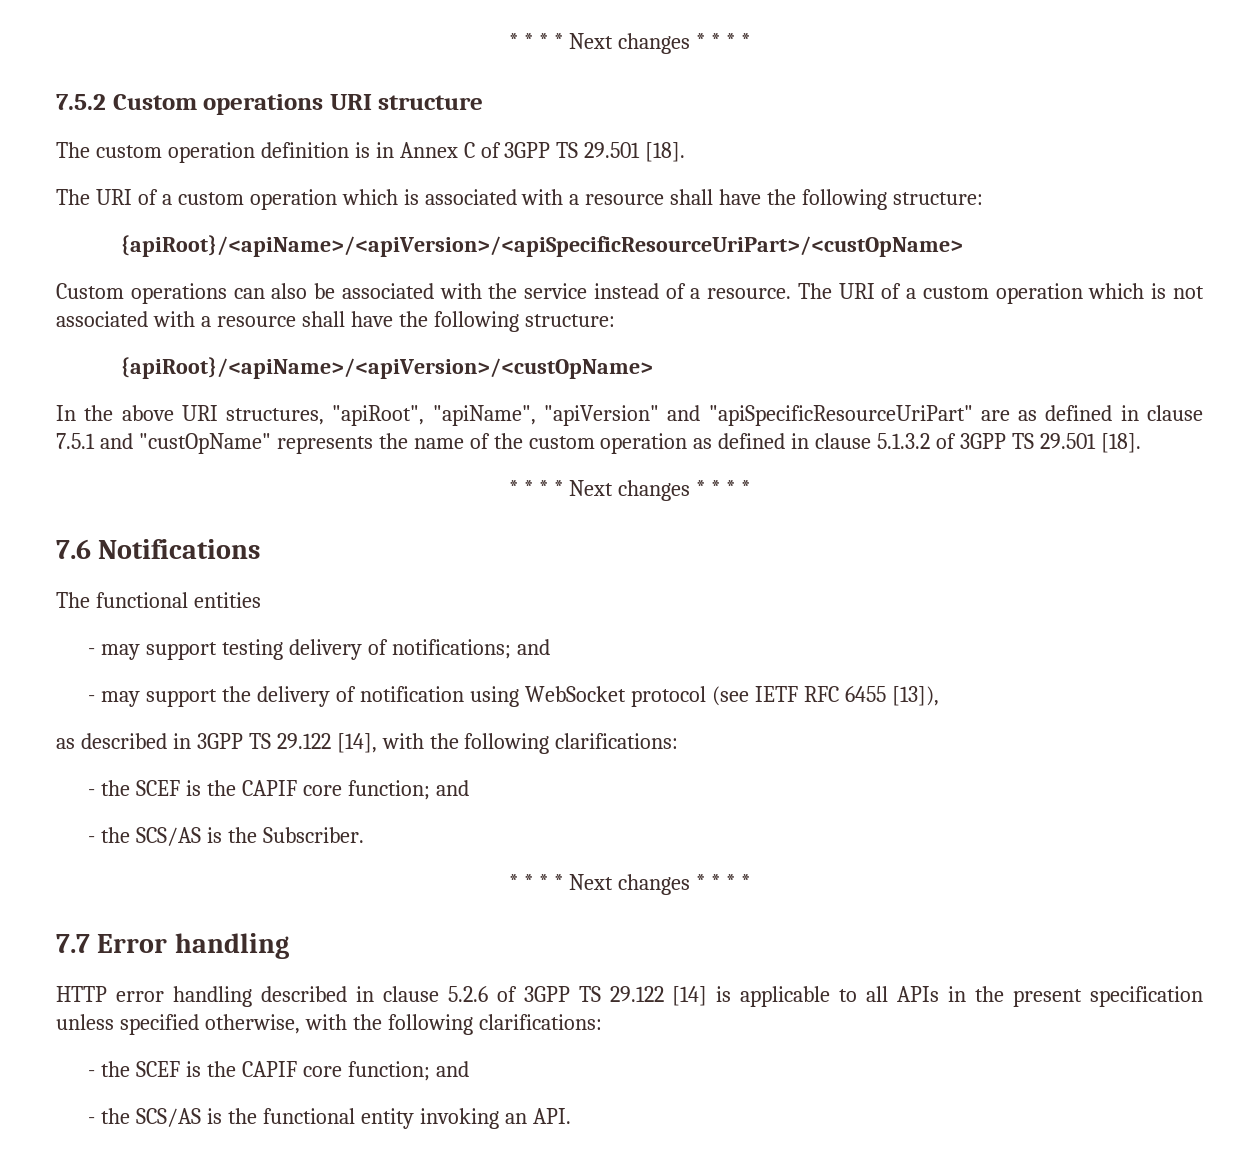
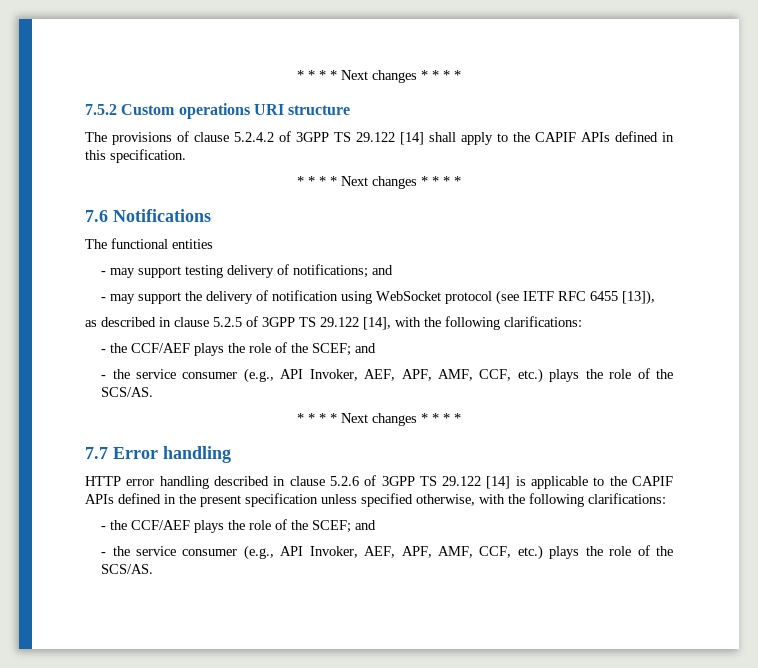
- The custom operation definition is in Annex C of 3GPP TS 29.501 [18].
- The URI of a custom operation which is associated with a resource shall have the following structure:
- {apiRoot}/<apiName>/<apiVersion>/<apiSpecificResourceUriPart>/<custOpName>
- Custom operations can also be associated with the service instead of a resource. The URI of a custom operation which is not associated with a resource shall have the following structure:
- {apiRoot}/<apiName>/<apiVersion>/<custOpName>
- In the above URI structures, "apiRoot", "apiName", "apiVersion" and "apiSpecificResourceUriPart" are as defined in clause 7.5.1 and "custOpName" represents the name of the custom operation as defined in clause 5.1.3.2 of 3GPP TS 29.501 [18].
+ The provisions of clause 5.2.4.2 of 3GPP TS 29.122 [14] shall apply to the CAPIF APIs defined in this specification.
- as described in 3GPP TS 29.122 [14], with the following clarifications:
- - the SCEF is the CAPIF core function; and
- - the SCS/AS is the Subscriber.
+ as described in clause 5.2.5 of 3GPP TS 29.122 [14], with the following clarifications:
+ - the CCF/AEF plays the role of the SCEF; and
+ - the service consumer (e.g., API Invoker, AEF, APF, AMF, CCF, etc.) plays the role of the SCS/AS.
- HTTP error handling described in clause 5.2.6 of 3GPP TS 29.122 [14] is applicable to all APIs in the present specification unless specified otherwise, with the following clarifications:
- - the SCEF is the CAPIF core function; and
- - the SCS/AS is the functional entity invoking an API.
+ HTTP error handling described in clause 5.2.6 of 3GPP TS 29.122 [14] is applicable to the CAPIF APIs defined in the present specification unless specified otherwise, with the following clarifications:
+ - the CCF/AEF plays the role of the SCEF; and
+ - the service consumer (e.g., API Invoker, AEF, APF, AMF, CCF, etc.) plays the role of the SCS/AS.

